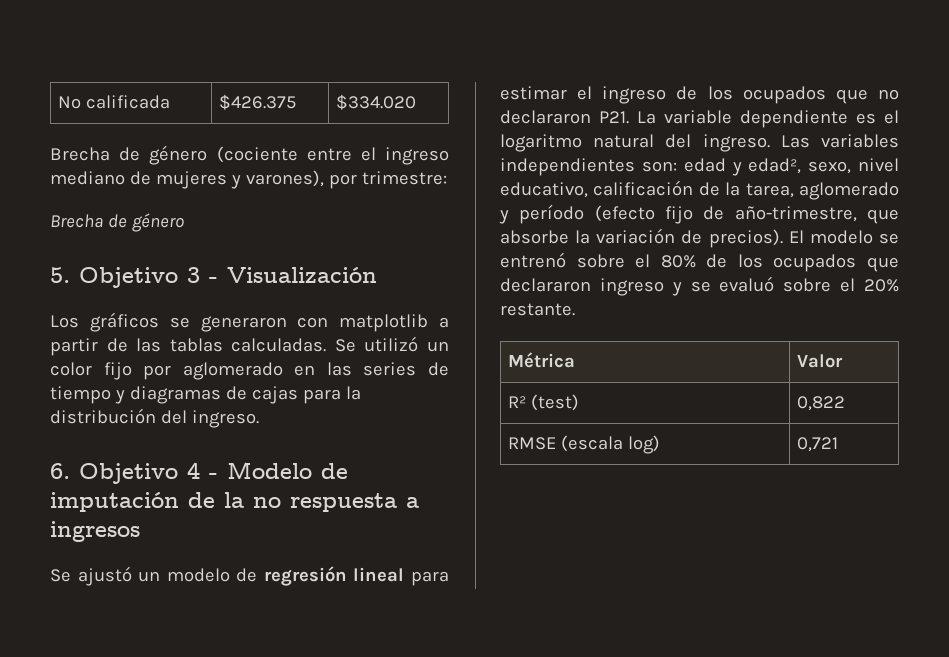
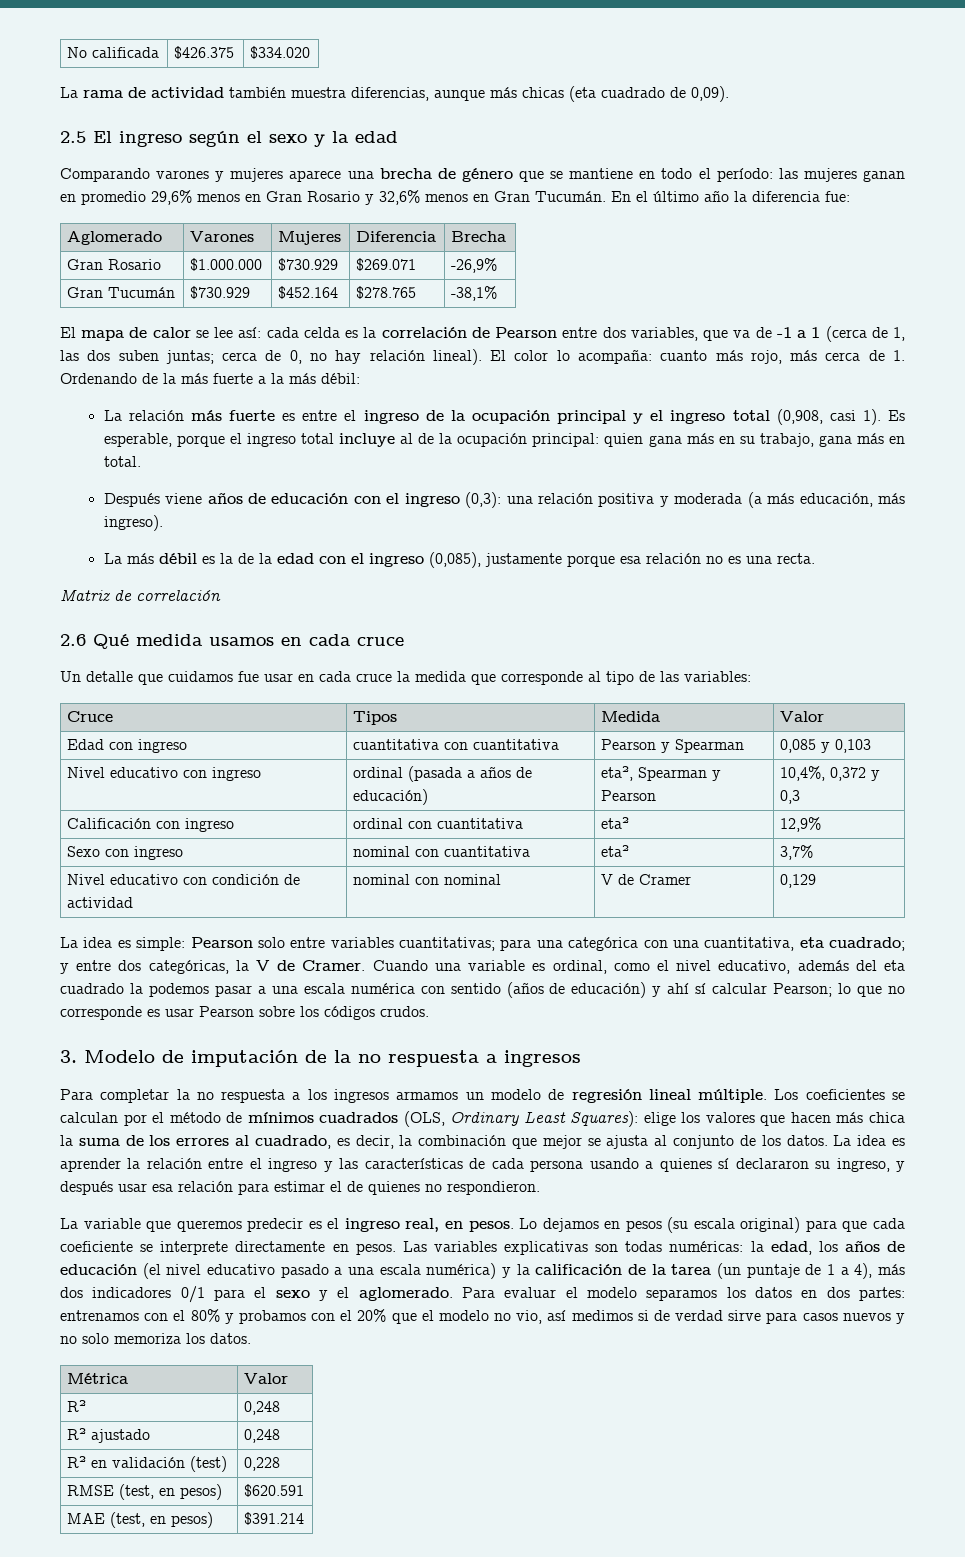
- Brecha de género (cociente entre el ingreso mediano de mujeres y varones), por trimestre:
- Brecha de género
- 5. Objetivo 3 - Visualización
- Los gráficos se generaron con matplotlib a partir de las tablas calculadas. Se utilizó un color fijo por aglomerado en las series de tiempo y diagramas de cajas para la distribución del ingreso.
- 6. Objetivo 4 - Modelo de imputación de la no respuesta a ingresos
+ La rama de actividad también muestra diferencias, aunque más chicas (eta cuadrado de 0,09).
+ 2.5 El ingreso según el sexo y la edad
+ Comparando varones y mujeres aparece una brecha de género que se mantiene en todo el período: las mujeres ganan en promedio 29,6% menos en Gran Rosario y 32,6% menos en Gran Tucumán. En el último año la diferencia fue:
+ Aglomerado | Varones | Mujeres | Diferencia | Brecha
+ Gran Rosario | $1.000.000 | $730.929 | $269.071 | -26,9%
+ Gran Tucumán | $730.929 | $452.164 | $278.765 | -38,1%
+ El mapa de calor se lee así: cada celda es la correlación de Pearson entre dos variables, que va de -1 a 1 (cerca de 1, las dos suben juntas; cerca de 0, no hay relación lineal). El color lo acompaña: cuanto más rojo, más cerca de 1. Ordenando de la más fuerte a la más débil:
+ La relación más fuerte es entre el ingreso de la ocupación principal y el ingreso total (0,908, casi 1). Es esperable, porque el ingreso total incluye al de la ocupación principal: quien gana más en su trabajo, gana más en total.
+ Después viene años de educación con el ingreso (0,3): una relación positiva y moderada (a más educación, más ingreso).
+ La más débil es la de la edad con el ingreso (0,085), justamente porque esa relación no es una recta.
+ Matriz de correlación
+ 2.6 Qué medida usamos en cada cruce
+ Un detalle que cuidamos fue usar en cada cruce la medida que corresponde al tipo de las variables:
+ Cruce | Tipos | Medida | Valor
+ Edad con ingreso | cuantitativa con cuantitativa | Pearson y Spearman | 0,085 y 0,103
+ Nivel educativo con ingreso | ordinal (pasada a años de educación) | eta², Spearman y Pearson | 10,4%, 0,372 y 0,3
+ Calificación con ingreso | ordinal con cuantitativa | eta² | 12,9%
+ Sexo con ingreso | nominal con cuantitativa | eta² | 3,7%
+ Nivel educativo con condición de actividad | nominal con nominal | V de Cramer | 0,129
+ La idea es simple: Pearson solo entre variables cuantitativas; para una categórica con una cuantitativa, eta cuadrado; y entre dos categóricas, la V de Cramer. Cuando una variable es ordinal, como el nivel educativo, además del eta cuadrado la podemos pasar a una escala numérica con sentido (años de educación) y ahí sí calcular Pearson; lo que no corresponde es usar Pearson sobre los códigos crudos.
+ 3. Modelo de imputación de la no respuesta a ingresos
- Se ajustó un modelo de regresión lineal para estimar el ingreso de los ocupados que no declararon P21. La variable dependiente es el logaritmo natural del ingreso. Las variables independientes son: edad y edad², sexo, nivel educativo, calificación de la tarea, aglomerado y período (efecto fijo de año-trimestre, que absorbe la variación de precios). El modelo se entrenó sobre el 80% de los ocupados que declararon ingreso y se evaluó sobre el 20% restante.
+ Para completar la no respuesta a los ingresos armamos un modelo de regresión lineal múltiple. Los coeficientes se calculan por el método de mínimos cuadrados (OLS, Ordinary Least Squares): elige los valores que hacen más chica la suma de los errores al cuadrado, es decir, la combinación que mejor se ajusta al conjunto de los datos. La idea es aprender la relación entre el ingreso y las características de cada persona usando a quienes sí declararon su ingreso, y después usar esa relación para estimar el de quienes no respondieron.
+ La variable que queremos predecir es el ingreso real, en pesos. Lo dejamos en pesos (su escala original) para que cada coeficiente se interprete directamente en pesos. Las variables explicativas son todas numéricas: la edad, los años de educación (el nivel educativo pasado a una escala numérica) y la calificación de la tarea (un puntaje de 1 a 4), más dos indicadores 0/1 para el sexo y el aglomerado. Para evaluar el modelo separamos los datos en dos partes: entrenamos con el 80% y probamos con el 20% que el modelo no vio, así medimos si de verdad sirve para casos nuevos y no solo memoriza los datos.
  Métrica | Valor
- R² (test) | 0,822
+ R² | 0,248
+ R² ajustado | 0,248
+ R² en validación (test) | 0,228
- RMSE (escala log) | 0,721
+ RMSE (test, en pesos) | $620.591
+ MAE (test, en pesos) | $391.214

